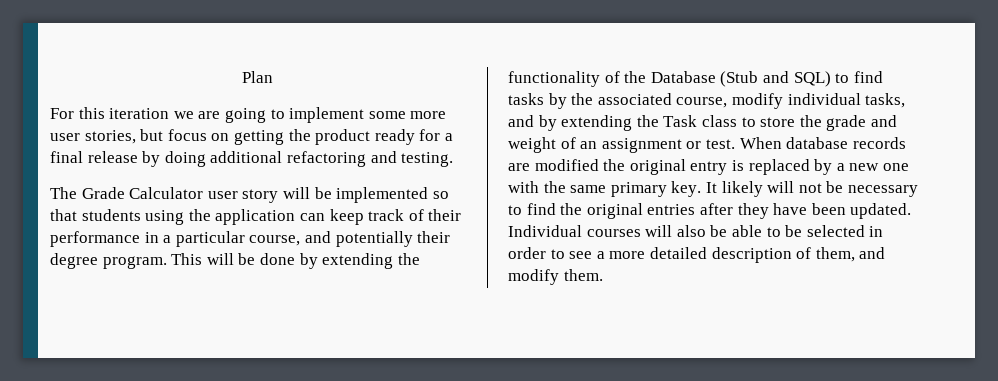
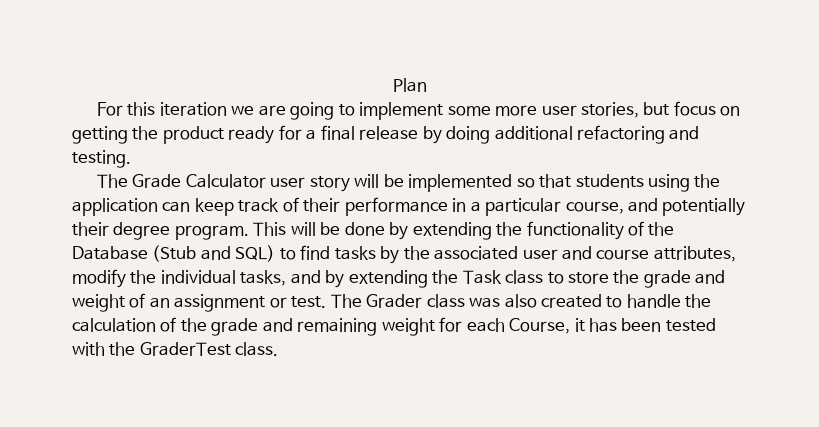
- This will be done by extending the functionality of the Database (Stub and SQL) to find tasks by the associated course, modify individual tasks, and by extending the Task class to store the grade and weight of an assignment or test.
+ This will be done by extending the functionality of the Database (Stub and SQL) to find tasks by the associated user and course attributes, modify the individual tasks, and by extending the Task class to store the grade and weight of an assignment or test.
- When database records are modified the original entry is replaced by a new one with the same primary key. It likely will not be necessary to find the original entries after they have been updated. Individual courses will also be able to be selected in order to see a more detailed description of them, and modify them.
+ The Grader class was also created to handle the calculation of the grade and remaining weight for each Course, it has been tested with the GraderTest class.

